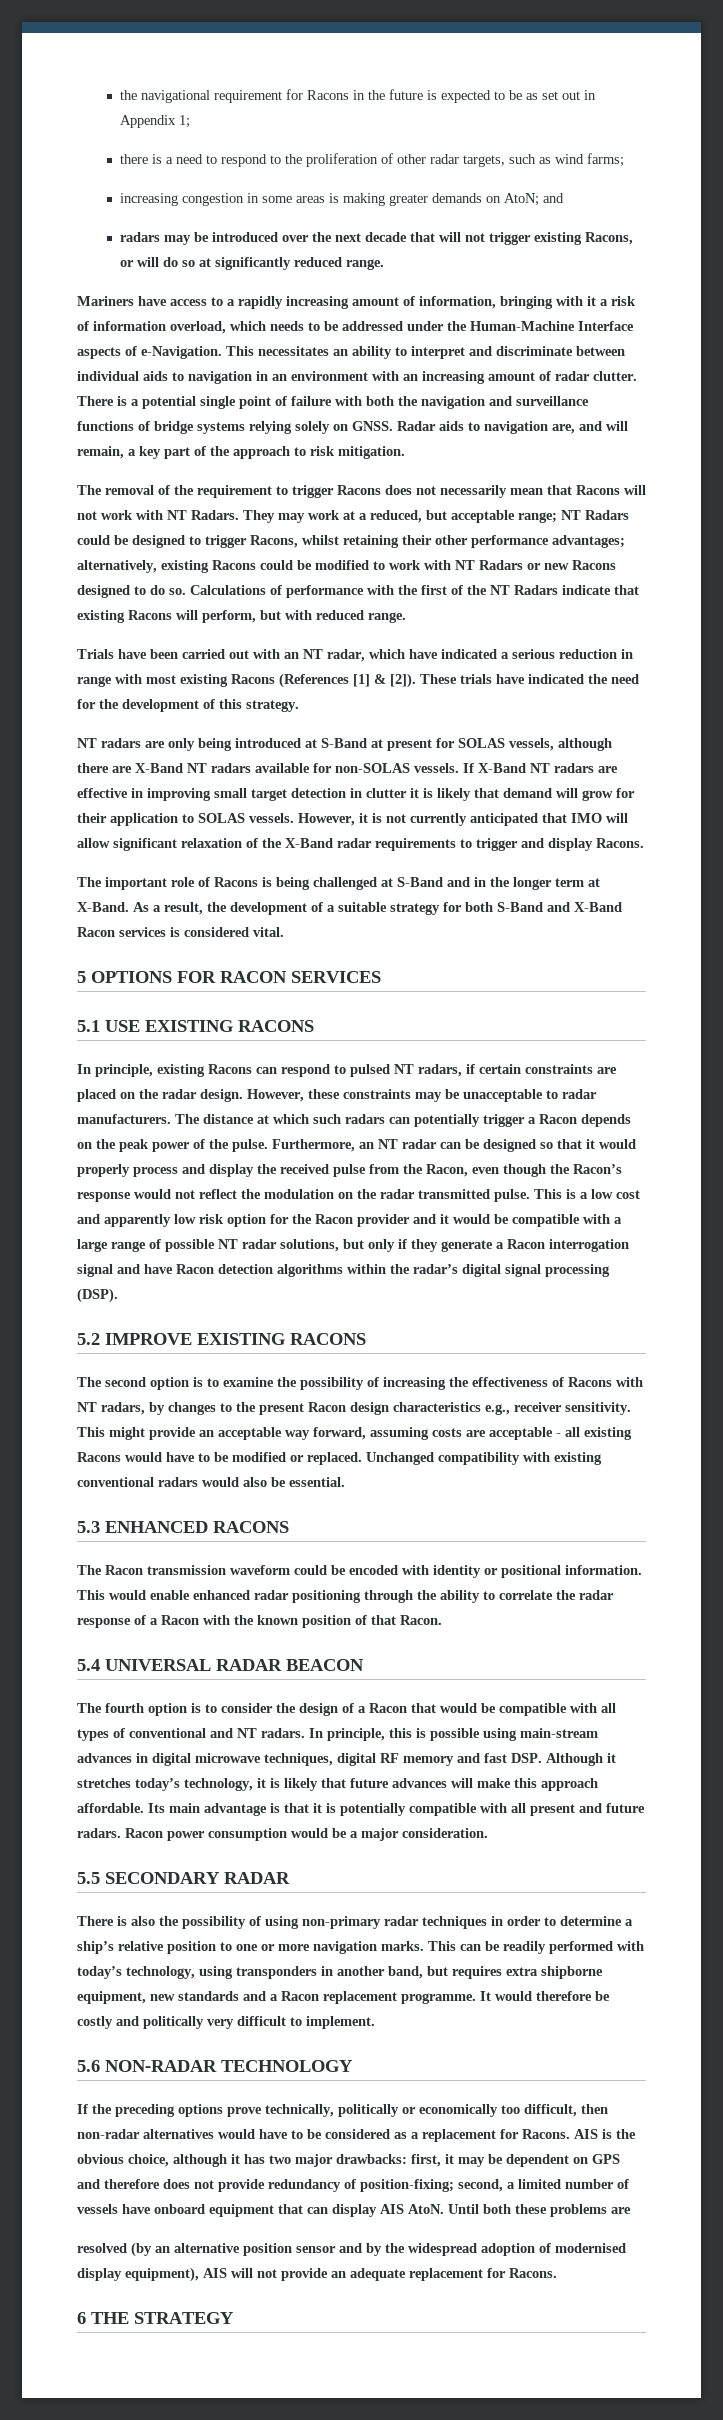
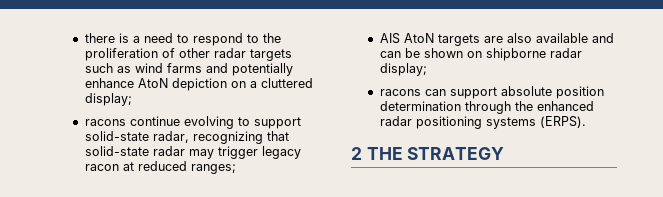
- the navigational requirement for Racons in the future is expected to be as set out in Appendix 1;
- there is a need to respond to the proliferation of other radar targets, such as wind farms;
- increasing congestion in some areas is making greater demands on AtoN; and
- radars may be introduced over the next decade that will not trigger existing Racons, or will do so at significantly reduced range.
- Mariners have access to a rapidly increasing amount of information, bringing with it a risk of information overload, which needs to be addressed under the Human-Machine Interface aspects of e-Navigation. This necessitates an ability to interpret and discriminate between individual aids to navigation in an environment with an increasing amount of radar clutter. There is a potential single point of failure with both the navigation and surveillance functions of bridge systems relying solely on GNSS. Radar aids to navigation are, and will remain, a key part of the approach to risk mitigation.
- The removal of the requirement to trigger Racons does not necessarily mean that Racons will not work with NT Radars. They may work at a reduced, but acceptable range; NT Radars could be designed to trigger Racons, whilst retaining their other performance advantages; alternatively, existing Racons could be modified to work with NT Radars or new Racons designed to do so. Calculations of performance with the first of the NT Radars indicate that existing Racons will perform, but with reduced range.
- Trials have been carried out with an NT radar, which have indicated a serious reduction in range with most existing Racons (References [1] & [2]). These trials have indicated the need for the development of this strategy.
- NT radars are only being introduced at S-Band at present for SOLAS vessels, although there are X-Band NT radars available for non-SOLAS vessels. If X-Band NT radars are effective in improving small target detection in clutter it is likely that demand will grow for their application to SOLAS vessels. However, it is not currently anticipated that IMO will allow significant relaxation of the X-Band radar requirements to trigger and display Racons.
- The important role of Racons is being challenged at S-Band and in the longer term at X-Band. As a result, the development of a suitable strategy for both S-Band and X-Band Racon services is considered vital.
- 5 OPTIONS FOR RACON SERVICES
- 5.1 USE EXISTING RACONS
- In principle, existing Racons can respond to pulsed NT radars, if certain constraints are placed on the radar design. However, these constraints may be unacceptable to radar manufacturers. The distance at which such radars can potentially trigger a Racon depends on the peak power of the pulse. Furthermore, an NT radar can be designed so that it would properly process and display the received pulse from the Racon, even though the Racon’s response would not reflect the modulation on the radar transmitted pulse. This is a low cost and apparently low risk option for the Racon provider and it would be compatible with a large range of possible NT radar solutions, but only if they generate a Racon interrogation signal and have Racon detection algorithms within the radar’s digital signal processing (DSP).
- 5.2 IMPROVE EXISTING RACONS
- The second option is to examine the possibility of increasing the effectiveness of Racons with NT radars, by changes to the present Racon design characteristics e.g., receiver sensitivity. This might provide an acceptable way forward, assuming costs are acceptable - all existing Racons would have to be modified or replaced. Unchanged compatibility with existing conventional radars would also be essential.
- 5.3 ENHANCED RACONS
- The Racon transmission waveform could be encoded with identity or positional information. This would enable enhanced radar positioning through the ability to correlate the radar response of a Racon with the known position of that Racon.
- 5.4 UNIVERSAL RADAR BEACON
- The fourth option is to consider the design of a Racon that would be compatible with all types of conventional and NT radars. In principle, this is possible using main-stream advances in digital microwave techniques, digital RF memory and fast DSP. Although it stretches today’s technology, it is likely that future advances will make this approach affordable. Its main advantage is that it is potentially compatible with all present and future radars. Racon power consumption would be a major consideration.
- 5.5 SECONDARY RADAR
- There is also the possibility of using non-primary radar techniques in order to determine a ship’s relative position to one or more navigation marks. This can be readily performed with today’s technology, using transponders in another band, but requires extra shipborne equipment, new standards and a Racon replacement programme. It would therefore be costly and politically very difficult to implement.
- 5.6 NON-RADAR TECHNOLOGY
- If the preceding options prove technically, politically or economically too difficult, then non-radar alternatives would have to be considered as a replacement for Racons. AIS is the obvious choice, although it has two major drawbacks: first, it may be dependent on GPS and therefore does not provide redundancy of position-fixing; second, a limited number of vessels have onboard equipment that can display AIS AtoN. Until both these problems are
- resolved (by an alternative position sensor and by the widespread adoption of modernised display equipment), AIS will not provide an adequate replacement for Racons.
- 6 THE STRATEGY
+ there is a need to respond to the proliferation of other radar targets such as wind farms and potentially enhance AtoN depiction on a cluttered display;
+ racons continue evolving to support solid-state radar, recognizing that solid-state radar may trigger legacy racon at reduced ranges;
+ AIS AtoN targets are also available and can be shown on shipborne radar display;
+ racons can support absolute position determination through the enhanced radar positioning systems (ERPS).
+ 2 THE STRATEGY

